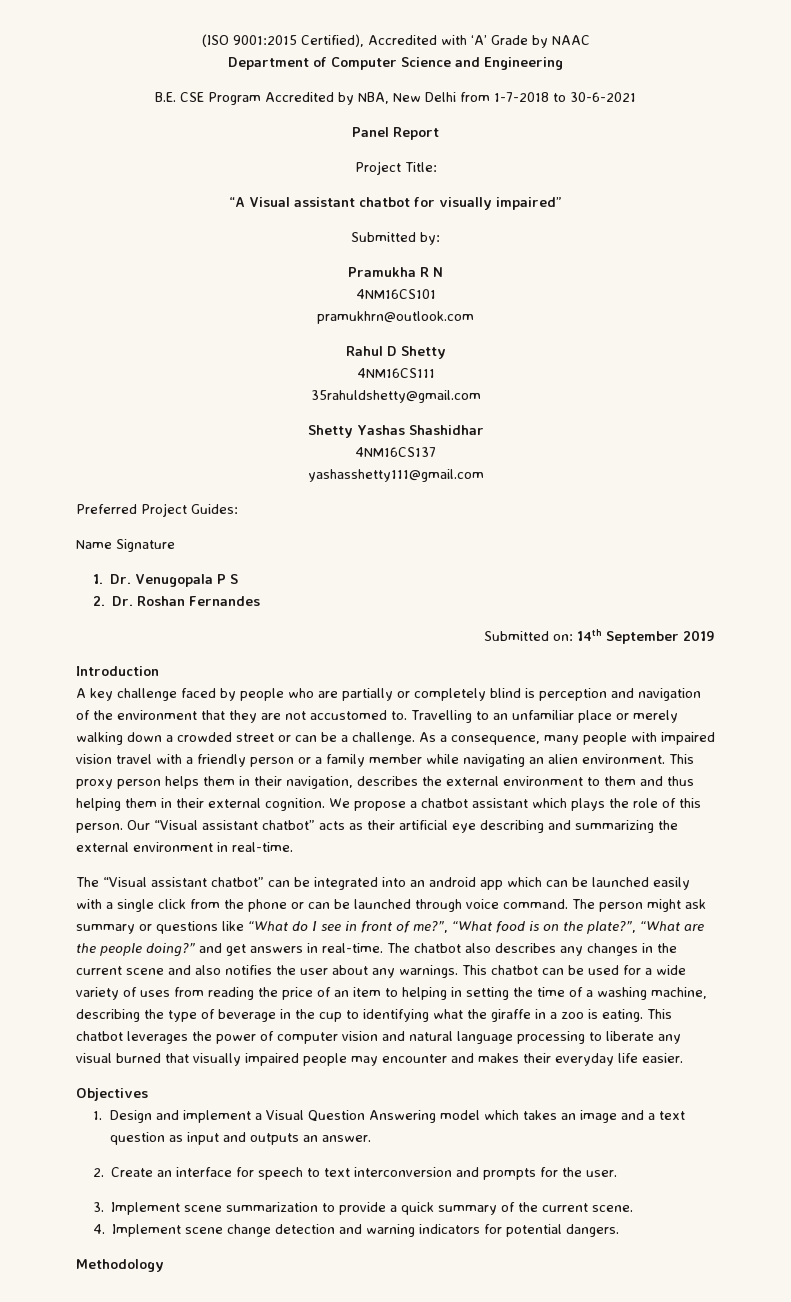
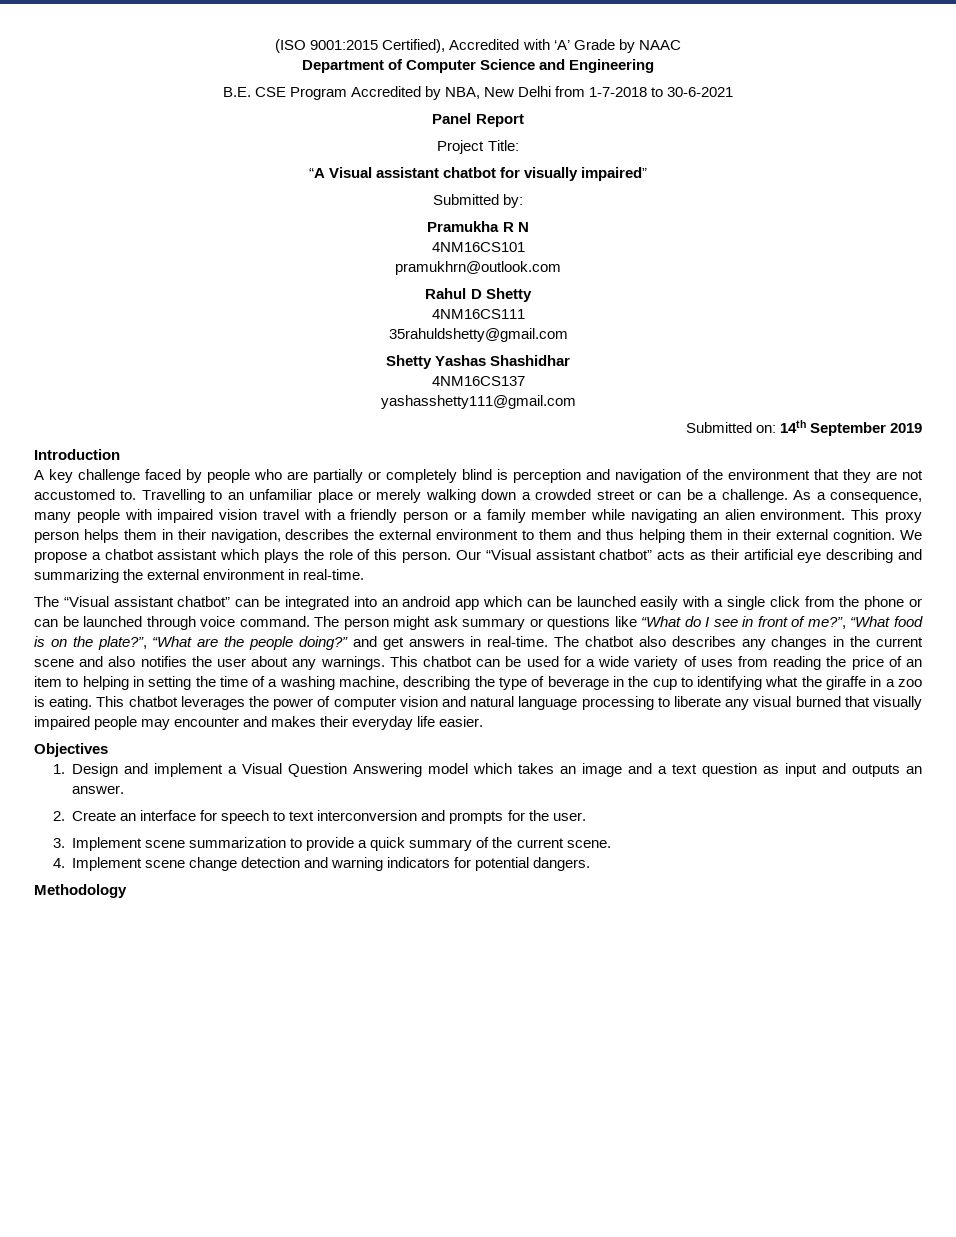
- Preferred Project Guides:
- Name Signature
- 1. Dr. Venugopala P S
- 2. Dr. Roshan Fernandes

